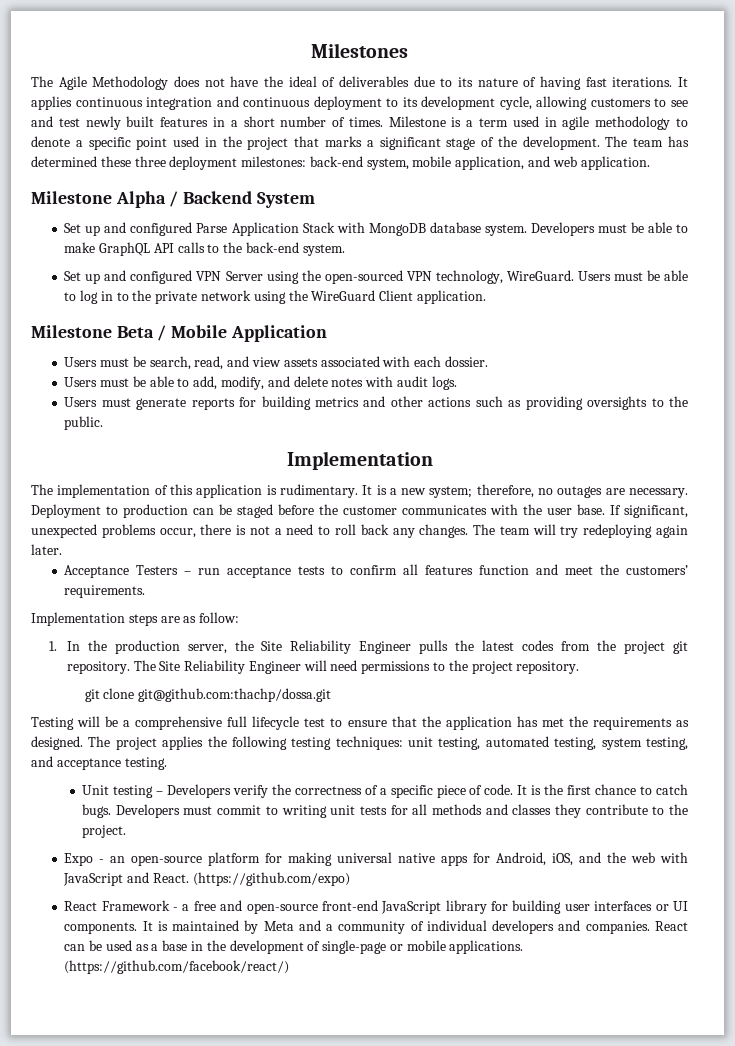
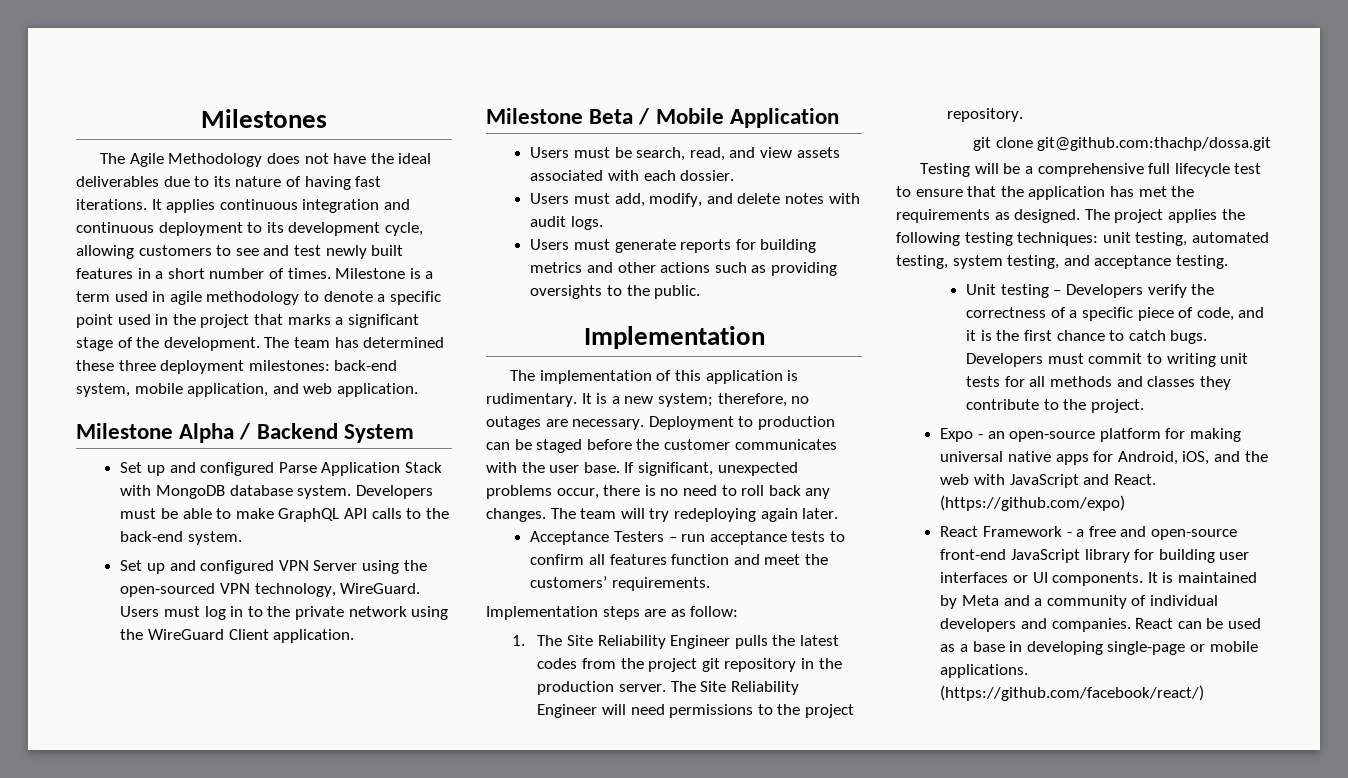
- The Agile Methodology does not have the ideal of deliverables due to its nature of having fast iterations.
+ The Agile Methodology does not have the ideal deliverables due to its nature of having fast iterations.
- Users must be able to log in to the private network using the WireGuard Client application.
+ Users must log in to the private network using the WireGuard Client application.
- Users must be able to add, modify, and delete notes with audit logs.
+ Users must add, modify, and delete notes with audit logs.
- If significant, unexpected problems occur, there is not a need to roll back any changes.
+ If significant, unexpected problems occur, there is no need to roll back any changes.
- 1. In the production server, the Site Reliability Engineer pulls the latest codes from the project git repository.
+ 1. The Site Reliability Engineer pulls the latest codes from the project git repository in the production server.
- Unit testing – Developers verify the correctness of a specific piece of code. It is the first chance to catch bugs.
+ Unit testing – Developers verify the correctness of a specific piece of code, and it is the first chance to catch bugs.
- React can be used as a base in the development of single-page or mobile applications.
+ React can be used as a base in developing single-page or mobile applications.

